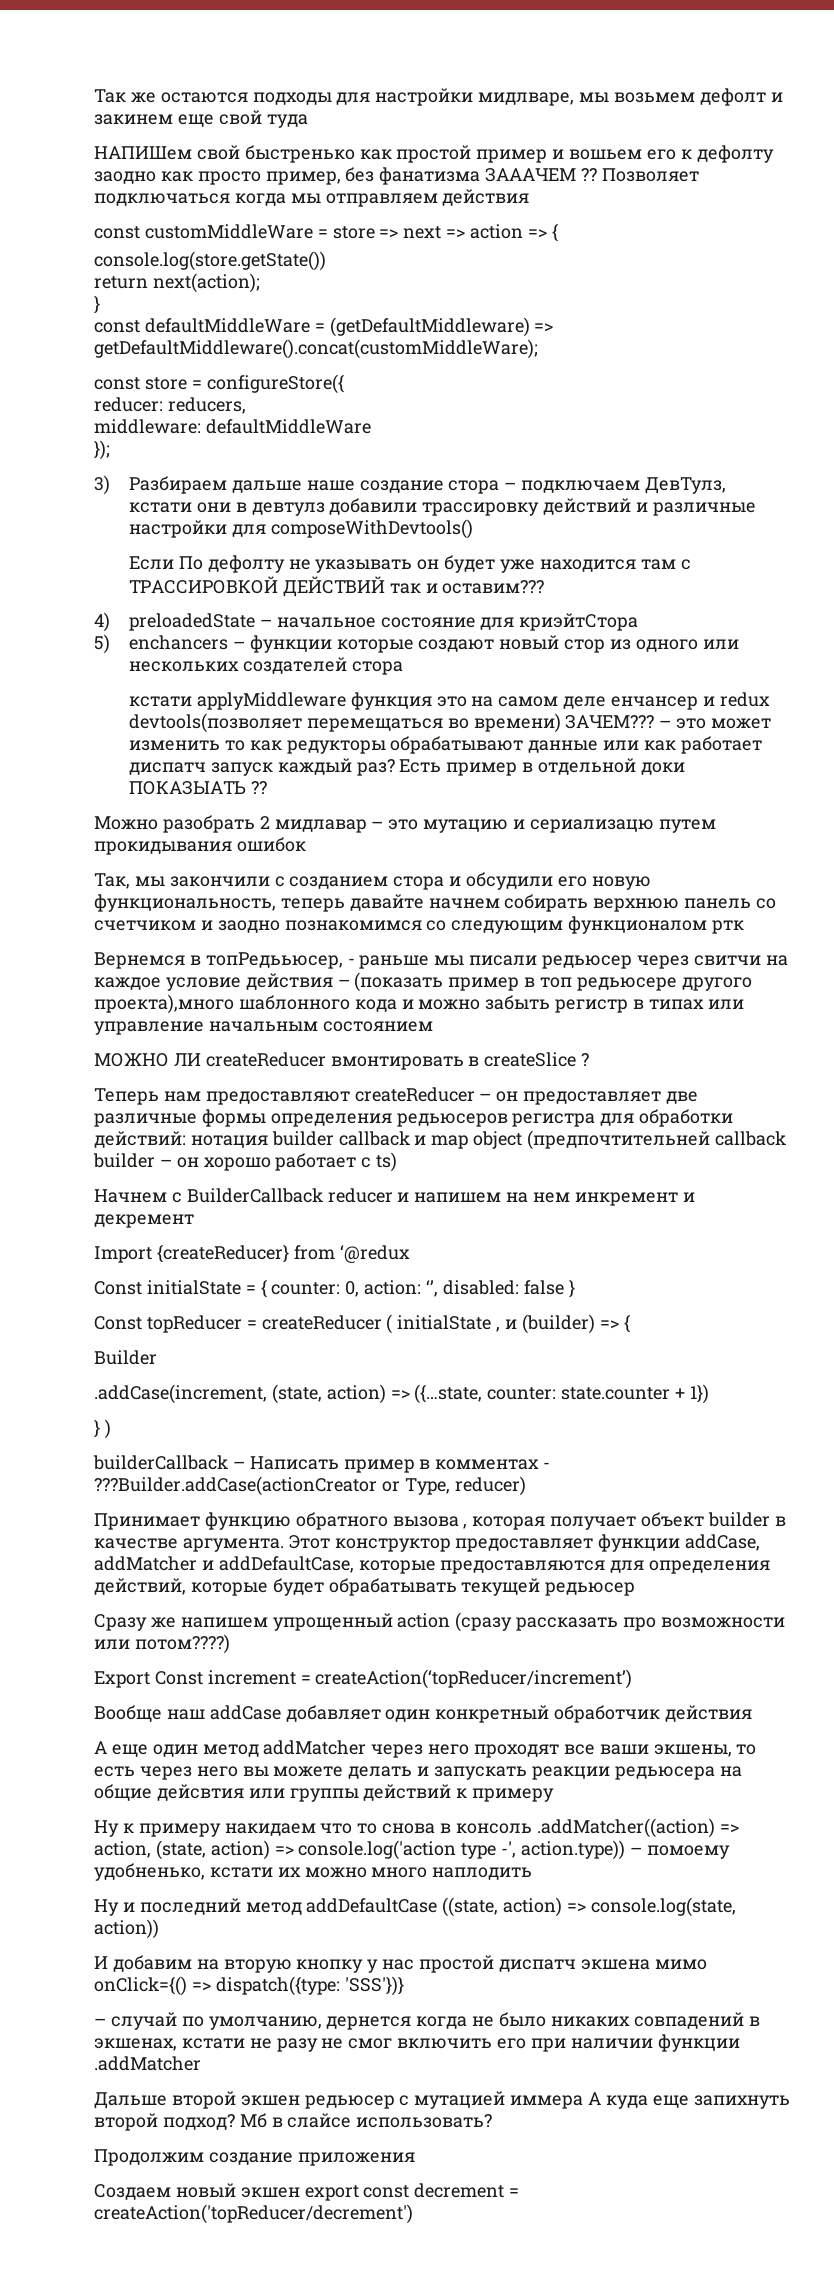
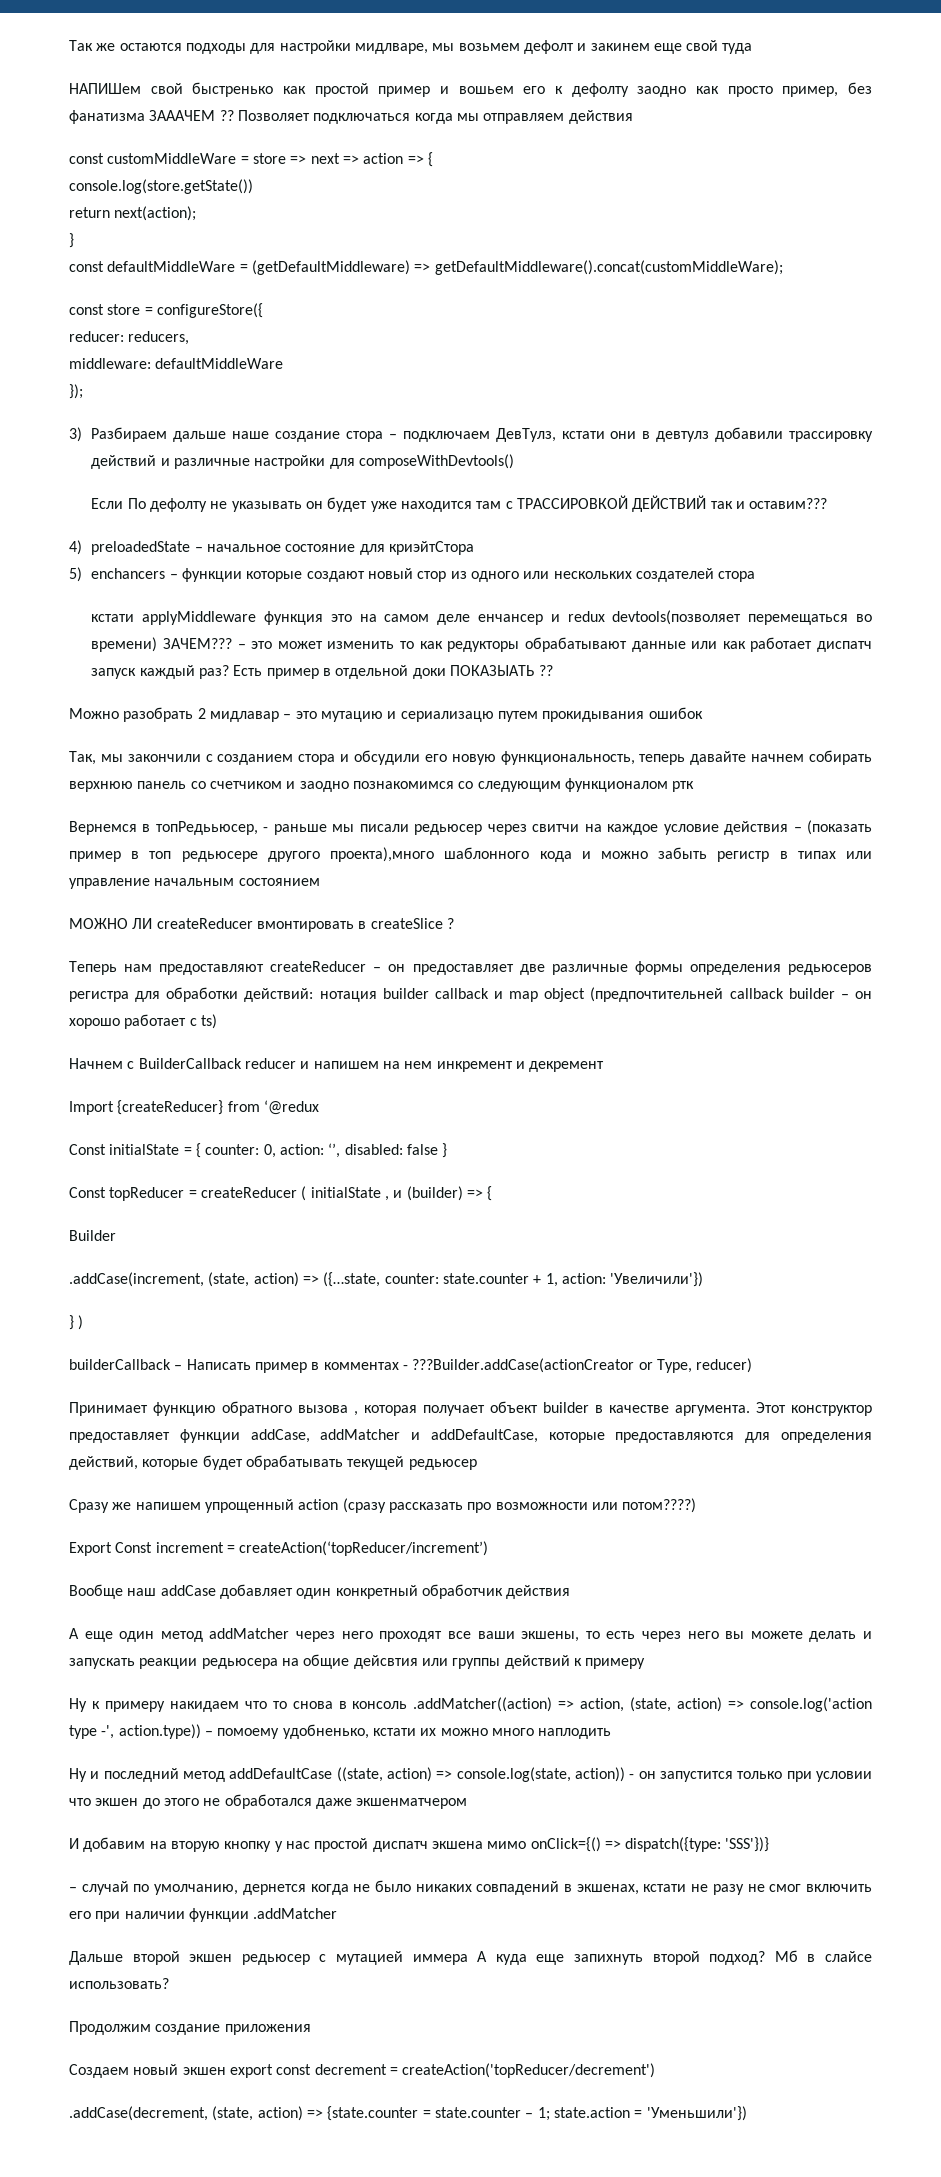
- .addCase(increment, (state, action) => ({…state, counter: state.counter + 1})
+ .addCase(increment, (state, action) => ({…state, counter: state.counter + 1, action: 'Увеличили'})
- Ну и последний метод addDefaultCase ((state, action) => console.log(state, action))
+ Ну и последний метод addDefaultCase ((state, action) => console.log(state, action)) - он запустится только при условии что экшен до этого не обработался даже экшенматчером
+ .addCase(decrement, (state, action) => {state.counter = state.counter – 1; state.action = 'Уменьшили'})

